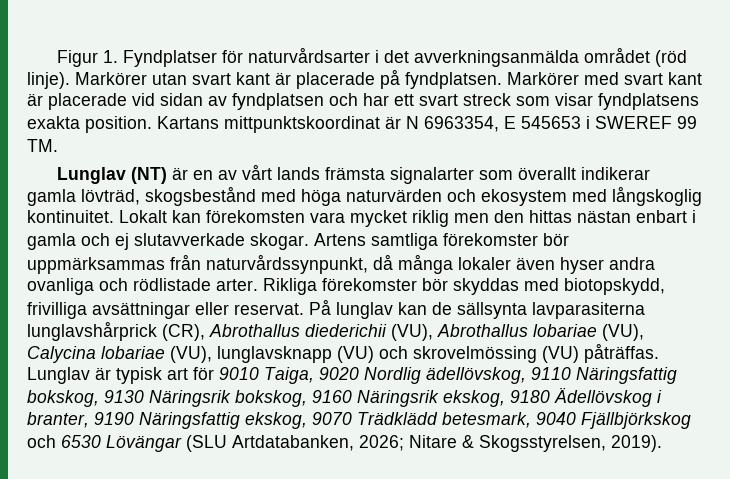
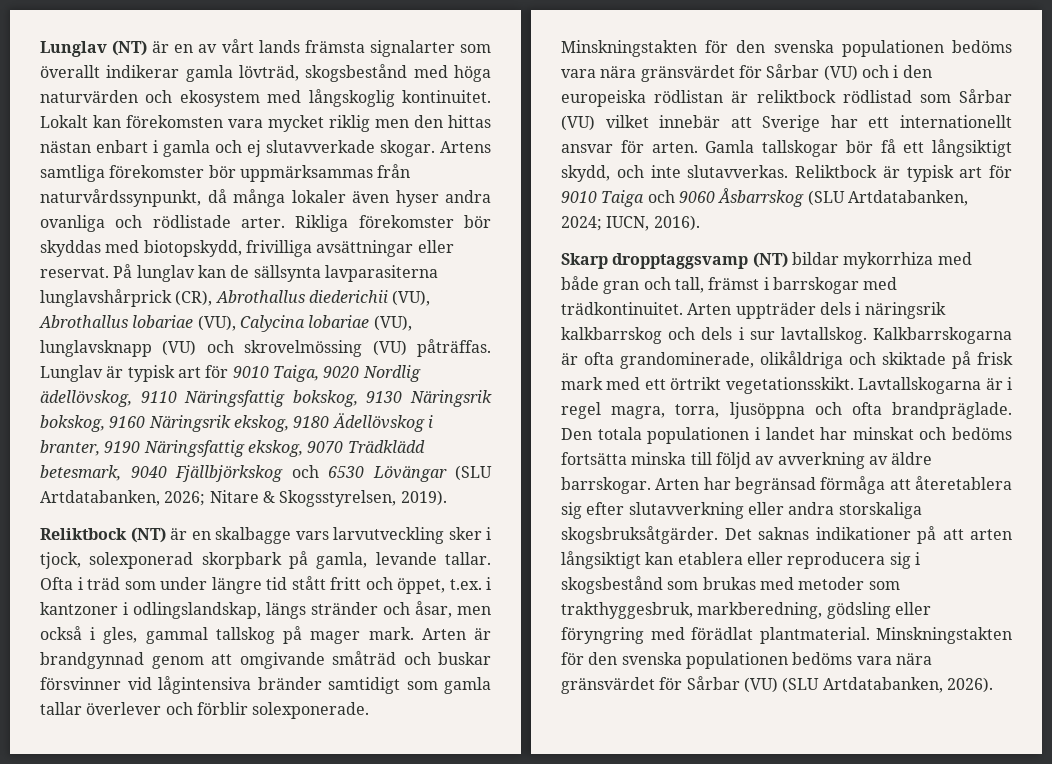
- Figur 1. Fyndplatser för naturvårdsarter i det avverkningsanmälda området (röd linje). Markörer utan svart kant är placerade på fyndplatsen. Markörer med svart kant är placerade vid sidan av fyndplatsen och har ett svart streck som visar fyndplatsens exakta position. Kartans mittpunktskoordinat är N 6963354, E 545653 i SWEREF 99 TM.
+ Reliktbock (NT) är en skalbagge vars larvutveckling sker i tjock, solexponerad skorpbark på gamla, levande tallar. Ofta i träd som under längre tid stått fritt och öppet, t.ex. i kantzoner i odlingslandskap, längs stränder och åsar, men också i gles, gammal tallskog på mager mark. Arten är brandgynnad genom att omgivande småträd och buskar försvinner vid lågintensiva bränder samtidigt som gamla tallar överlever och förblir solexponerade. Minskningstakten för den svenska populationen bedöms vara nära gränsvärdet för Sårbar (VU) och i den europeiska rödlistan är reliktbock rödlistad som Sårbar (VU) vilket innebär att Sverige har ett internationellt ansvar för arten. Gamla tallskogar bör få ett långsiktigt skydd, och inte slutavverkas. Reliktbock är typisk art för 9010 Taiga och 9060 Åsbarrskog (SLU Artdatabanken, 2024; IUCN, 2016).
+ Skarp dropptaggsvamp (NT) bildar mykorrhiza med både gran och tall, främst i barrskogar med trädkontinuitet. Arten uppträder dels i näringsrik kalkbarrskog och dels i sur lavtallskog. Kalkbarrskogarna är ofta grandominerade, olikåldriga och skiktade på frisk mark med ett örtrikt vegetationsskikt. Lavtallskogarna är i regel magra, torra, ljusöppna och ofta brandpräglade. Den totala populationen i landet har minskat och bedöms fortsätta minska till följd av avverkning av äldre barrskogar. Arten har begränsad förmåga att återetablera sig efter slutavverkning eller andra storskaliga skogsbruksåtgärder. Det saknas indikationer på att arten långsiktigt kan etablera eller reproducera sig i skogsbestånd som brukas med metoder som trakthyggesbruk, markberedning, gödsling eller föryngring med förädlat plantmaterial. Minskningstakten för den svenska populationen bedöms vara nära gränsvärdet för Sårbar (VU) (SLU Artdatabanken, 2026).

